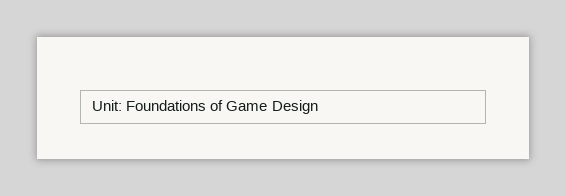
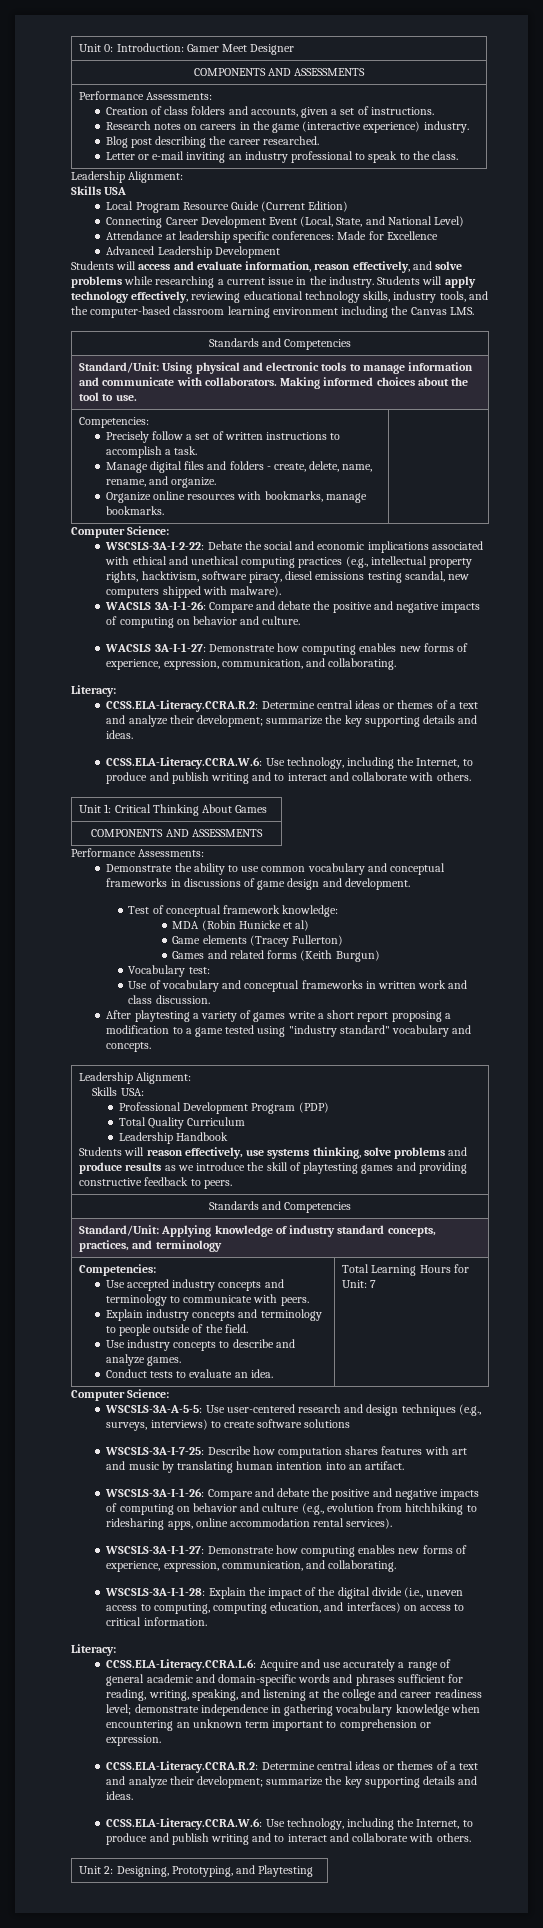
- Unit: Foundations of Game Design
+ Unit 0: Introduction: Gamer Meet Designer
+ COMPONENTS AND ASSESSMENTS
+ Performance Assessments:
+ Creation of class folders and accounts, given a set of instructions.
+ Research notes on careers in the game (interactive experience) industry.
+ Blog post describing the career researched.
+ Letter or e-mail inviting an industry professional to speak to the class.
+ Leadership Alignment:
+ Skills USA
+ Local Program Resource Guide (Current Edition)
+ Connecting Career Development Event (Local, State, and National Level)
+ Attendance at leadership specific conferences: Made for Excellence
+ Advanced Leadership Development
+ Students will access and evaluate information, reason effectively, and solve problems while researching a current issue in the industry. Students will apply technology effectively, reviewing educational technology skills, industry tools, and the computer-based classroom learning environment including the Canvas LMS.
+ Standards and Competencies
+ Standard/Unit: Using physical and electronic tools to manage information and communicate with collaborators. Making informed choices about the tool to use.
+ Competencies:
+ Precisely follow a set of written instructions to accomplish a task.
+ Manage digital files and folders - create, delete, name, rename, and organize.
+ Organize online resources with bookmarks, manage bookmarks. |
+ Computer Science:
+ WSCSLS-3A-I-2-22: Debate the social and economic implications associated with ethical and unethical computing practices (e.g., intellectual property rights, hacktivism, software piracy, diesel emissions testing scandal, new computers shipped with malware).
+ WACSLS 3A-I-1-26: Compare and debate the positive and negative impacts of computing on behavior and culture.
+ WACSLS 3A-I-1-27: Demonstrate how computing enables new forms of experience, expression, communication, and collaborating.
+ Literacy:
+ CCSS.ELA-Literacy.CCRA.R.2: Determine central ideas or themes of a text and analyze their development; summarize the key supporting details and ideas.
+ CCSS.ELA-Literacy.CCRA.W.6: Use technology, including the Internet, to produce and publish writing and to interact and collaborate with others.
+ Unit 1: Critical Thinking About Games
+ COMPONENTS AND ASSESSMENTS
+ Performance Assessments:
+ Demonstrate the ability to use common vocabulary and conceptual frameworks in discussions of game design and development.
+ Test of conceptual framework knowledge:
+ MDA (Robin Hunicke et al)
+ Game elements (Tracey Fullerton)
+ Games and related forms (Keith Burgun)
+ Vocabulary test:
+ Use of vocabulary and conceptual frameworks in written work and class discussion.
+ After playtesting a variety of games write a short report proposing a modification to a game tested using "industry standard" vocabulary and concepts.
+ Leadership Alignment:
+ Skills USA:
+ Professional Development Program (PDP)
+ Total Quality Curriculum
+ Leadership Handbook
+ Students will reason effectively, use systems thinking, solve problems and produce results as we introduce the skill of playtesting games and providing constructive feedback to peers.
+ Standards and Competencies
+ Standard/Unit: Applying knowledge of industry standard concepts, practices, and terminology
+ Competencies:
+ Use accepted industry concepts and terminology to communicate with peers.
+ Explain industry concepts and terminology to people outside of the field.
+ Use industry concepts to describe and analyze games.
+ Conduct tests to evaluate an idea. | Total Learning Hours for Unit: 7
+ Computer Science:
+ WSCSLS-3A-A-5-5: Use user-centered research and design techniques (e.g., surveys, interviews) to create software solutions
+ WSCSLS-3A-I-7-25: Describe how computation shares features with art and music by translating human intention into an artifact.
+ WSCSLS-3A-I-1-26: Compare and debate the positive and negative impacts of computing on behavior and culture (e.g., evolution from hitchhiking to ridesharing apps, online accommodation rental services).
+ WSCSLS-3A-I-1-27: Demonstrate how computing enables new forms of experience, expression, communication, and collaborating.
+ WSCSLS-3A-I-1-28: Explain the impact of the digital divide (i.e., uneven access to computing, computing education, and interfaces) on access to critical information.
+ Literacy:
+ CCSS.ELA-Literacy.CCRA.L.6: Acquire and use accurately a range of general academic and domain-specific words and phrases sufficient for reading, writing, speaking, and listening at the college and career readiness level; demonstrate independence in gathering vocabulary knowledge when encountering an unknown term important to comprehension or expression.
+ CCSS.ELA-Literacy.CCRA.R.2: Determine central ideas or themes of a text and analyze their development; summarize the key supporting details and ideas.
+ CCSS.ELA-Literacy.CCRA.W.6: Use technology, including the Internet, to produce and publish writing and to interact and collaborate with others.
+ Unit 2: Designing, Prototyping, and Playtesting

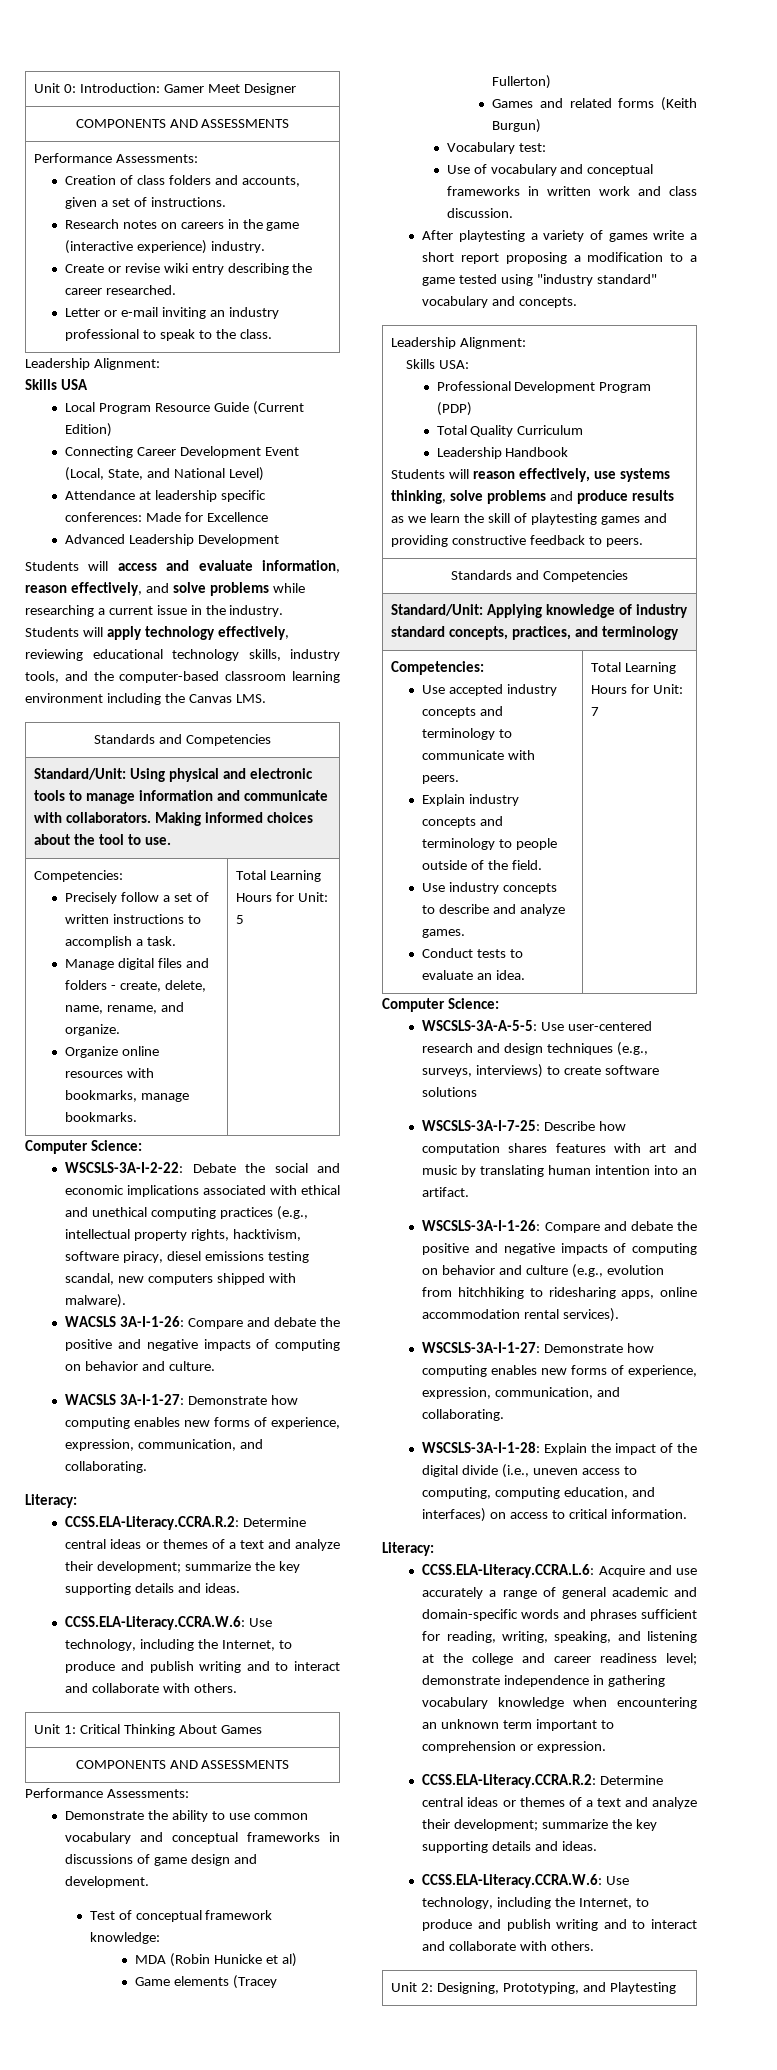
- Blog post describing the career researched.
+ Create or revise wiki entry describing the career researched.
  Standard/Unit: Using physical and electronic tools to manage information and communicate with collaborators. Making informed choices about the tool to use.
  Competencies:
  Precisely follow a set of written instructions to accomplish a task.
  Manage digital files and folders - create, delete, name, rename, and organize.
- Organize online resources with bookmarks, manage bookmarks. |
+ Organize online resources with bookmarks, manage bookmarks. | Total Learning Hours for Unit: 5
  After playtesting a variety of games write a short report proposing a modification to a game tested using "industry standard" vocabulary and concepts.
  Leadership Alignment:
  Skills USA:
  Professional Development Program (PDP)
  Total Quality Curriculum
  Leadership Handbook
- Students will reason effectively, use systems thinking, solve problems and produce results as we introduce the skill of playtesting games and providing constructive feedback to peers.
+ Students will reason effectively, use systems thinking, solve problems and produce results as we learn the skill of playtesting games and providing constructive feedback to peers.

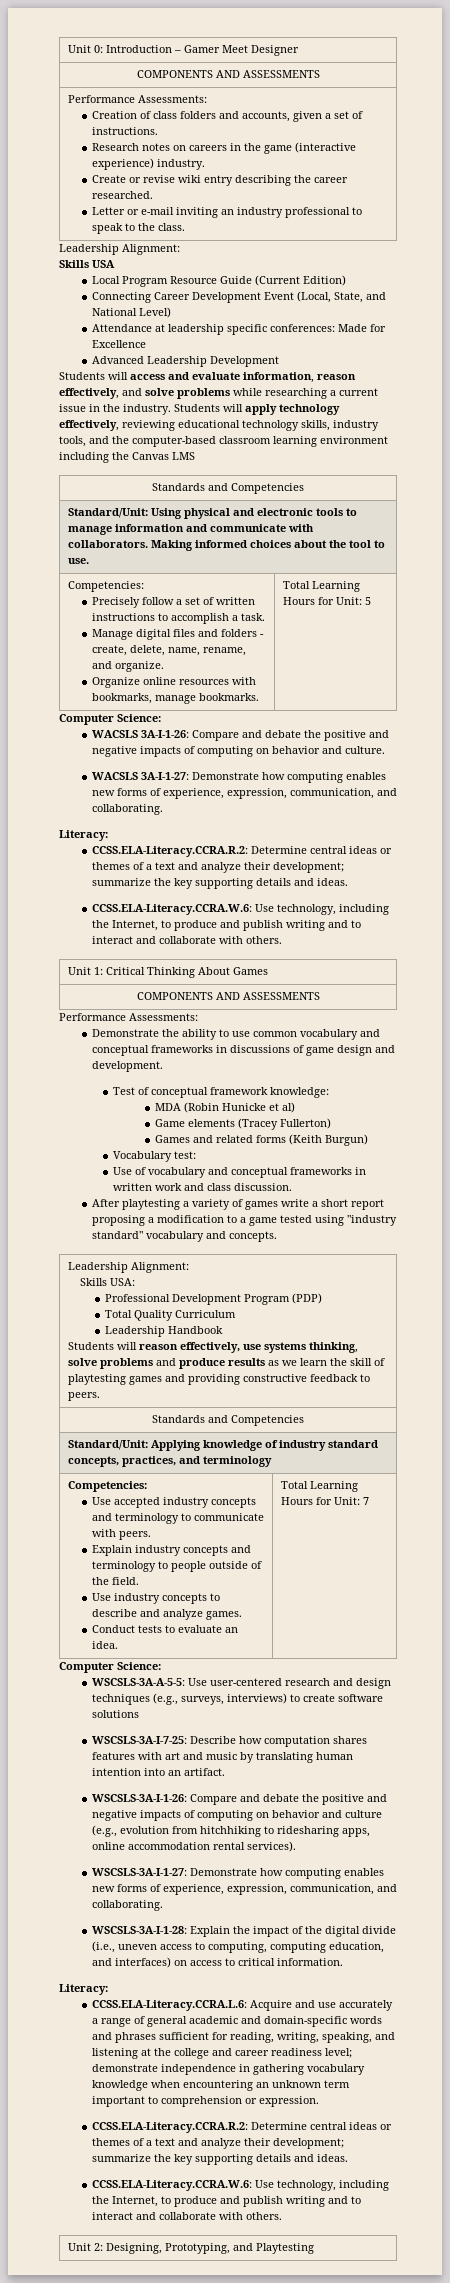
- Unit 0: Introduction: Gamer Meet Designer
+ Unit 0: Introduction – Gamer Meet Designer
- Students will apply technology effectively, reviewing educational technology skills, industry tools, and the computer-based classroom learning environment including the Canvas LMS.
+ Students will apply technology effectively, reviewing educational technology skills, industry tools, and the computer-based classroom learning environment including the Canvas LMS
- WSCSLS-3A-I-2-22: Debate the social and economic implications associated with ethical and unethical computing practices (e.g., intellectual property rights, hacktivism, software piracy, diesel emissions testing scandal, new computers shipped with malware).

